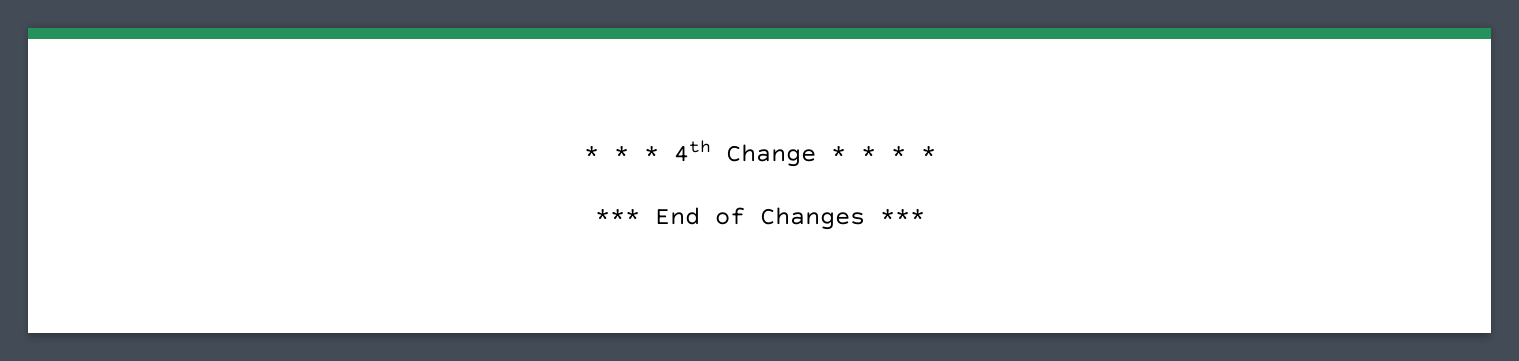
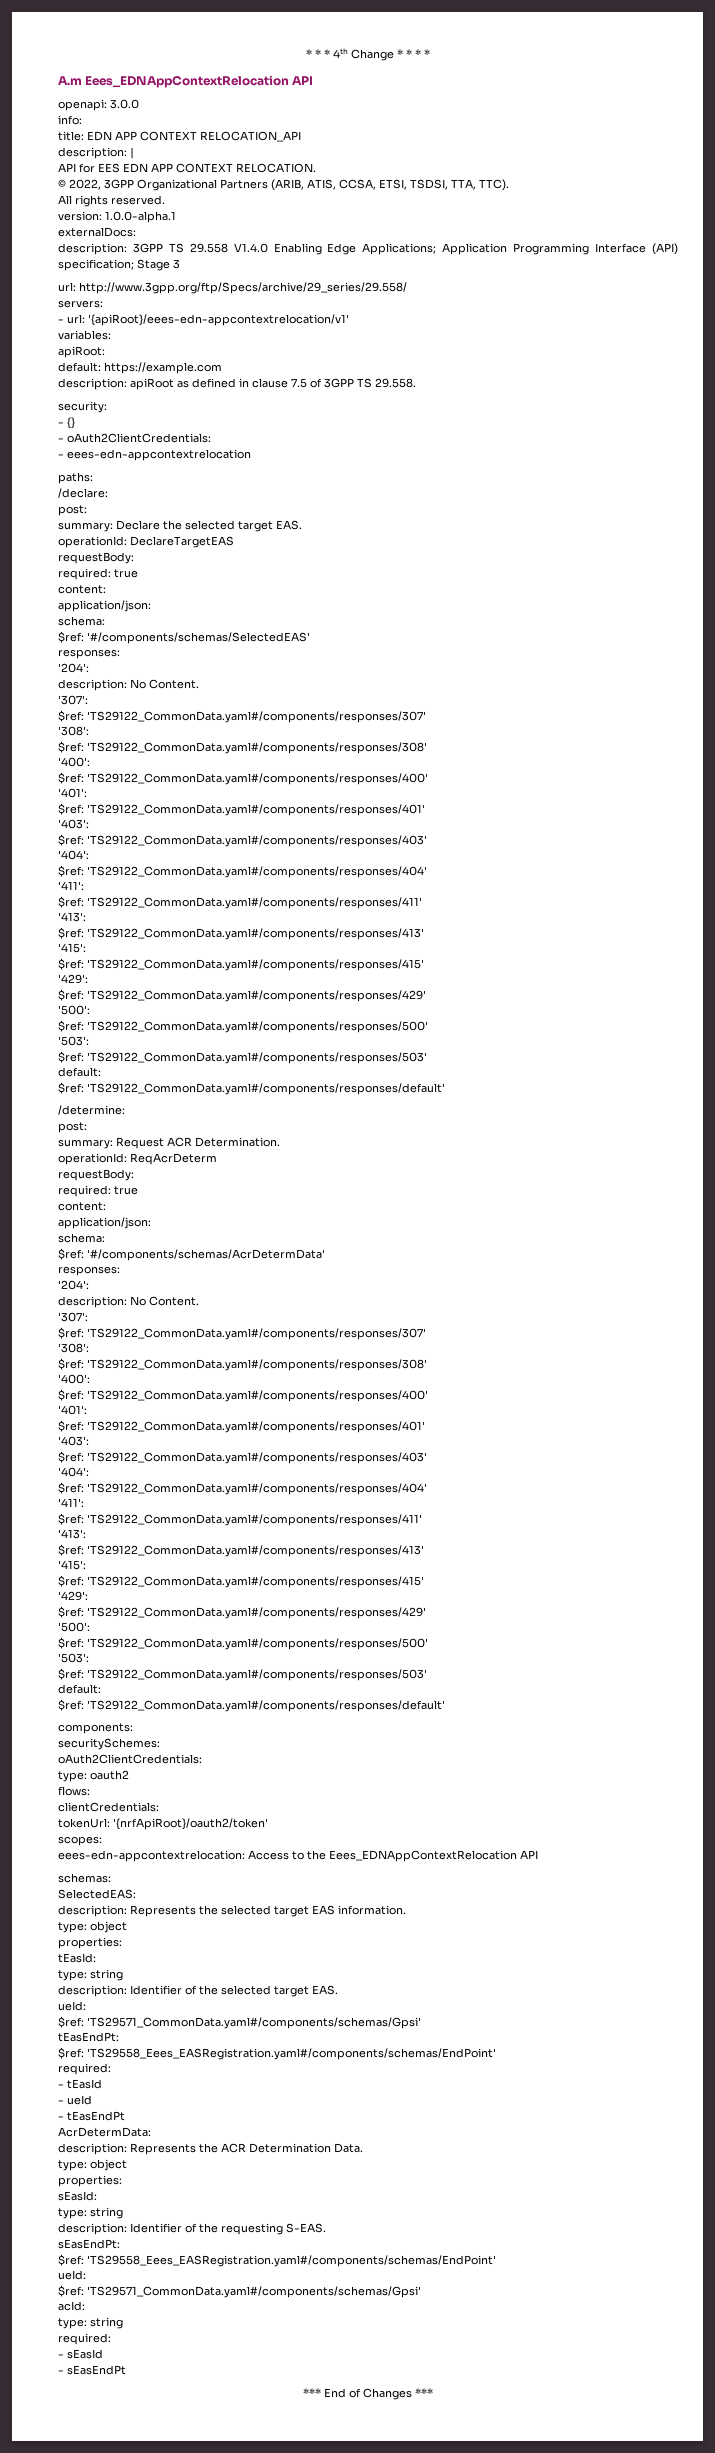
+ A.m Eees_EDNAppContextRelocation API
+ openapi: 3.0.0
+ info:
+ title: EDN APP CONTEXT RELOCATION_API
+ description: |
+ API for EES EDN APP CONTEXT RELOCATION.
+ © 2022, 3GPP Organizational Partners (ARIB, ATIS, CCSA, ETSI, TSDSI, TTA, TTC).
+ All rights reserved.
+ version: 1.0.0-alpha.1
+ externalDocs:
+ description: 3GPP TS 29.558 V1.4.0 Enabling Edge Applications; Application Programming Interface (API) specification; Stage 3
+ url: http://www.3gpp.org/ftp/Specs/archive/29_series/29.558/
+ servers:
+ - url: '{apiRoot}/eees-edn-appcontextrelocation/v1'
+ variables:
+ apiRoot:
+ default: https://example.com
+ description: apiRoot as defined in clause 7.5 of 3GPP TS 29.558.
+ security:
+ - {}
+ - oAuth2ClientCredentials:
+ - eees-edn-appcontextrelocation
+ paths:
+ /declare:
+ post:
+ summary: Declare the selected target EAS.
+ operationId: DeclareTargetEAS
+ requestBody:
+ required: true
+ content:
+ application/json:
+ schema:
+ $ref: '#/components/schemas/SelectedEAS'
+ responses:
+ '204':
+ description: No Content.
+ '307':
+ $ref: 'TS29122_CommonData.yaml#/components/responses/307'
+ '308':
+ $ref: 'TS29122_CommonData.yaml#/components/responses/308'
+ '400':
+ $ref: 'TS29122_CommonData.yaml#/components/responses/400'
+ '401':
+ $ref: 'TS29122_CommonData.yaml#/components/responses/401'
+ '403':
+ $ref: 'TS29122_CommonData.yaml#/components/responses/403'
+ '404':
+ $ref: 'TS29122_CommonData.yaml#/components/responses/404'
+ '411':
+ $ref: 'TS29122_CommonData.yaml#/components/responses/411'
+ '413':
+ $ref: 'TS29122_CommonData.yaml#/components/responses/413'
+ '415':
+ $ref: 'TS29122_CommonData.yaml#/components/responses/415'
+ '429':
+ $ref: 'TS29122_CommonData.yaml#/components/responses/429'
+ '500':
+ $ref: 'TS29122_CommonData.yaml#/components/responses/500'
+ '503':
+ $ref: 'TS29122_CommonData.yaml#/components/responses/503'
+ default:
+ $ref: 'TS29122_CommonData.yaml#/components/responses/default'
+ /determine:
+ post:
+ summary: Request ACR Determination.
+ operationId: ReqAcrDeterm
+ requestBody:
+ required: true
+ content:
+ application/json:
+ schema:
+ $ref: '#/components/schemas/AcrDetermData'
+ responses:
+ '204':
+ description: No Content.
+ '307':
+ $ref: 'TS29122_CommonData.yaml#/components/responses/307'
+ '308':
+ $ref: 'TS29122_CommonData.yaml#/components/responses/308'
+ '400':
+ $ref: 'TS29122_CommonData.yaml#/components/responses/400'
+ '401':
+ $ref: 'TS29122_CommonData.yaml#/components/responses/401'
+ '403':
+ $ref: 'TS29122_CommonData.yaml#/components/responses/403'
+ '404':
+ $ref: 'TS29122_CommonData.yaml#/components/responses/404'
+ '411':
+ $ref: 'TS29122_CommonData.yaml#/components/responses/411'
+ '413':
+ $ref: 'TS29122_CommonData.yaml#/components/responses/413'
+ '415':
+ $ref: 'TS29122_CommonData.yaml#/components/responses/415'
+ '429':
+ $ref: 'TS29122_CommonData.yaml#/components/responses/429'
+ '500':
+ $ref: 'TS29122_CommonData.yaml#/components/responses/500'
+ '503':
+ $ref: 'TS29122_CommonData.yaml#/components/responses/503'
+ default:
+ $ref: 'TS29122_CommonData.yaml#/components/responses/default'
+ components:
+ securitySchemes:
+ oAuth2ClientCredentials:
+ type: oauth2
+ flows:
+ clientCredentials:
+ tokenUrl: '{nrfApiRoot}/oauth2/token'
+ scopes:
+ eees-edn-appcontextrelocation: Access to the Eees_EDNAppContextRelocation API
+ schemas:
+ SelectedEAS:
+ description: Represents the selected target EAS information.
+ type: object
+ properties:
+ tEasId:
+ type: string
+ description: Identifier of the selected target EAS.
+ ueId:
+ $ref: 'TS29571_CommonData.yaml#/components/schemas/Gpsi'
+ tEasEndPt:
+ $ref: 'TS29558_Eees_EASRegistration.yaml#/components/schemas/EndPoint'
+ required:
+ - tEasId
+ - ueId
+ - tEasEndPt
+ AcrDetermData:
+ description: Represents the ACR Determination Data.
+ type: object
+ properties:
+ sEasId:
+ type: string
+ description: Identifier of the requesting S-EAS.
+ sEasEndPt:
+ $ref: 'TS29558_Eees_EASRegistration.yaml#/components/schemas/EndPoint'
+ ueId:
+ $ref: 'TS29571_CommonData.yaml#/components/schemas/Gpsi'
+ acId:
+ type: string
+ required:
+ - sEasId
+ - sEasEndPt

